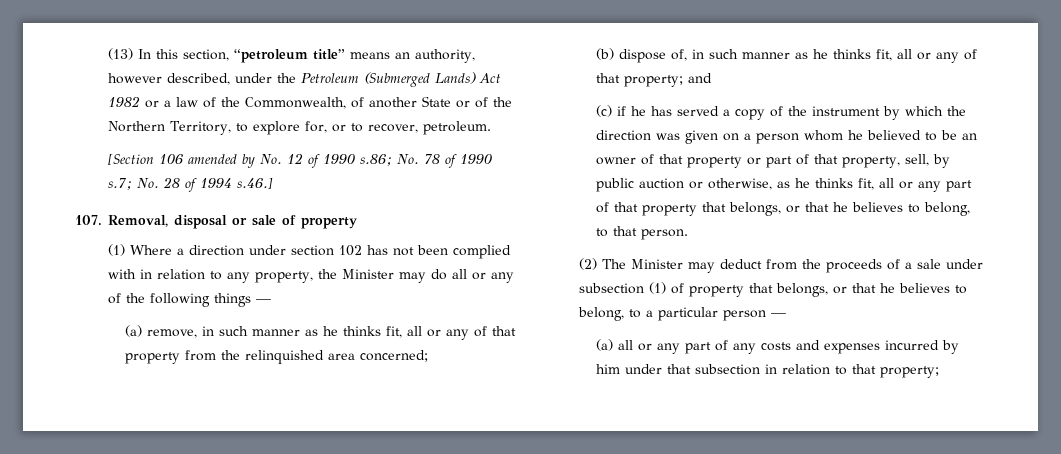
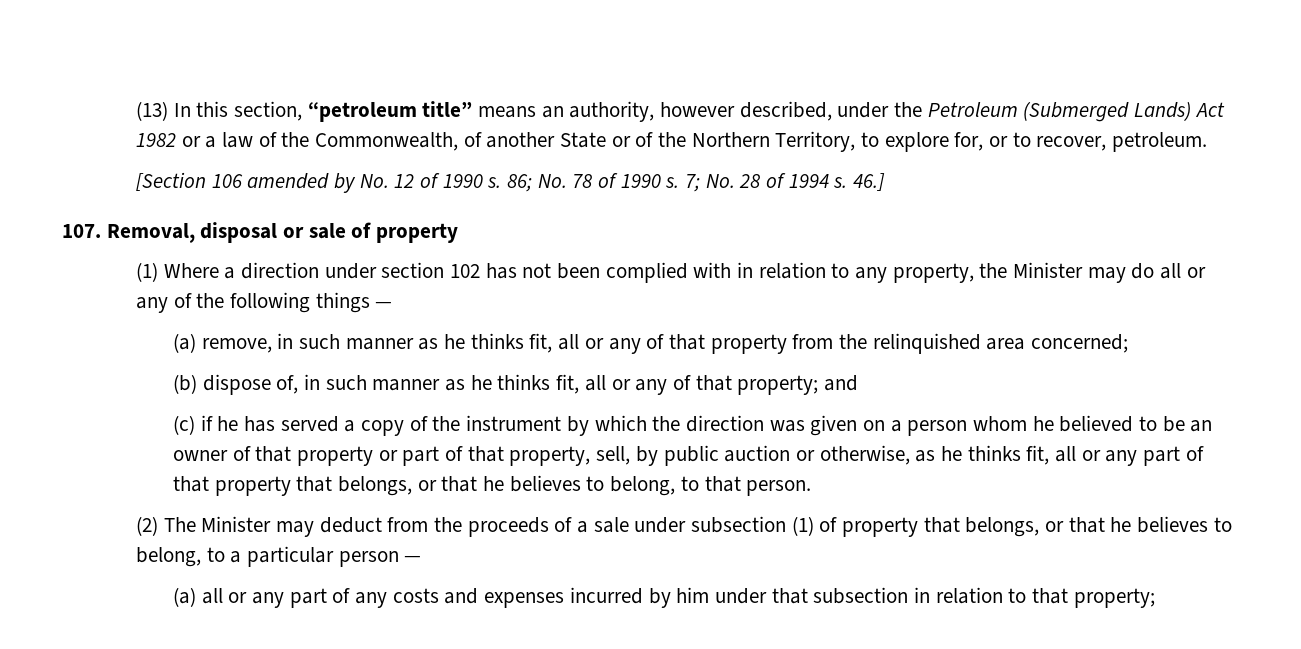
- [Section 106 amended by No. 12 of 1990 s.86; No. 78 of 1990 s.7; No. 28 of 1994 s.46.]
+ [Section 106 amended by No. 12 of 1990 s. 86; No. 78 of 1990 s. 7; No. 28 of 1994 s. 46.]

